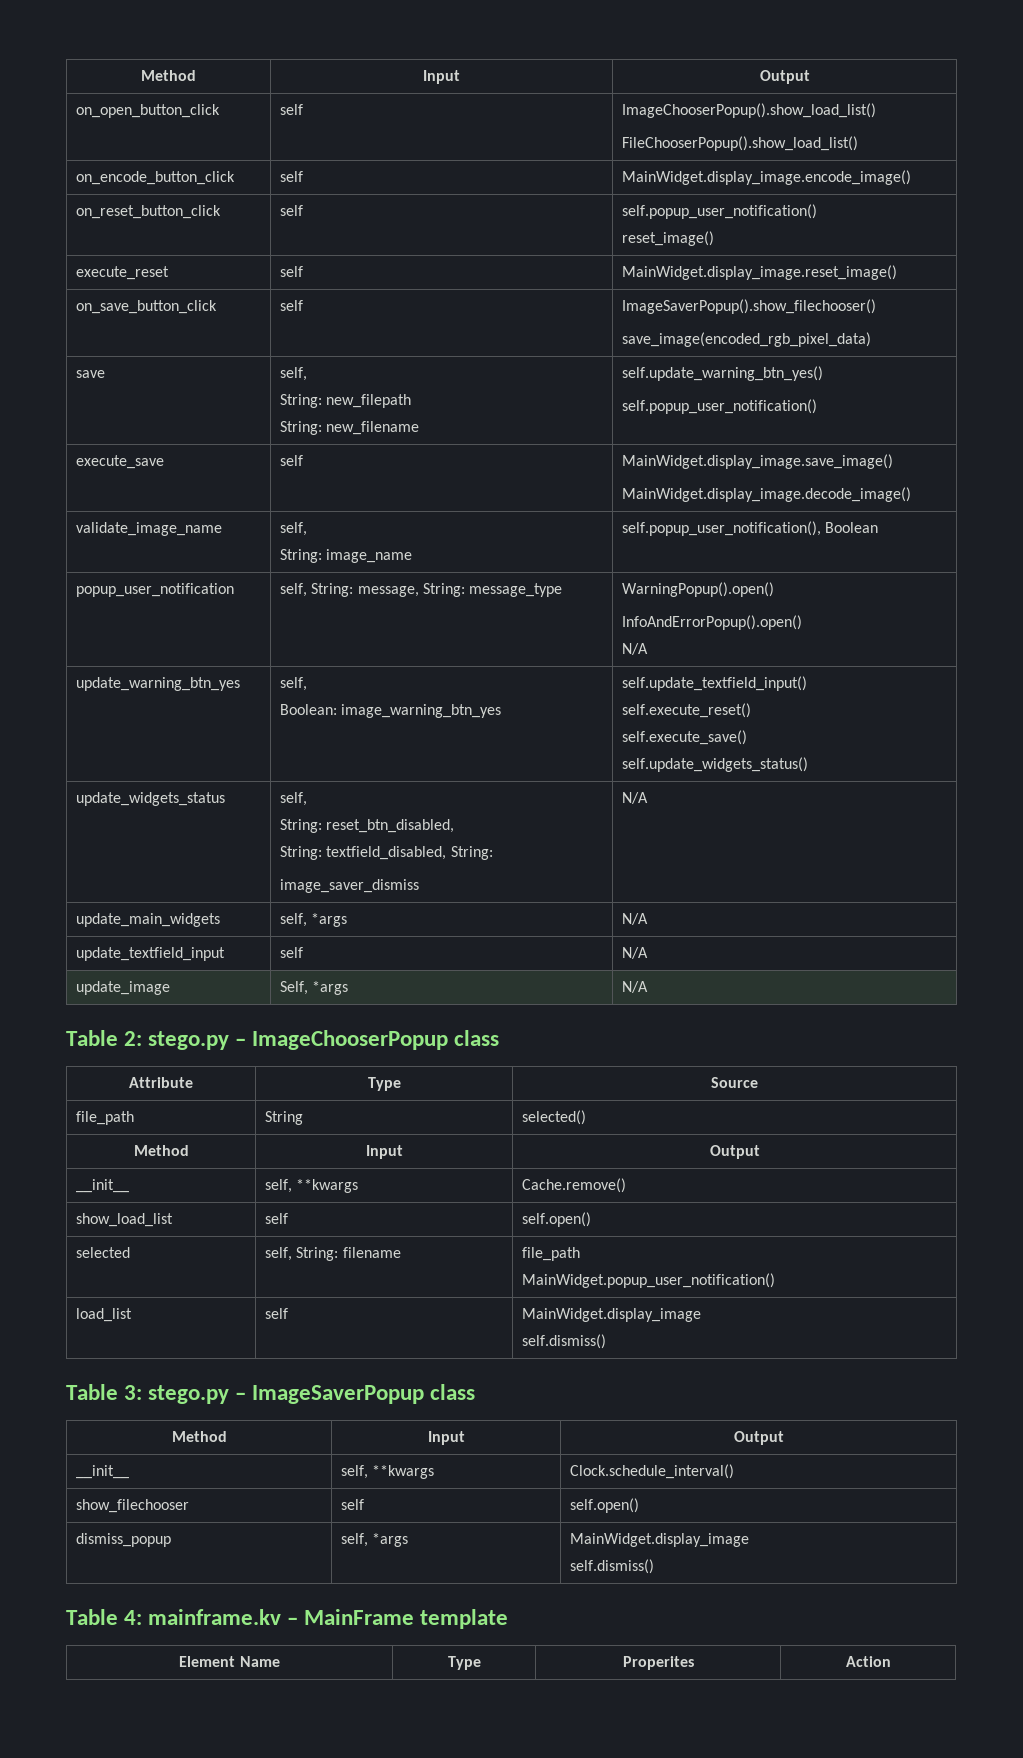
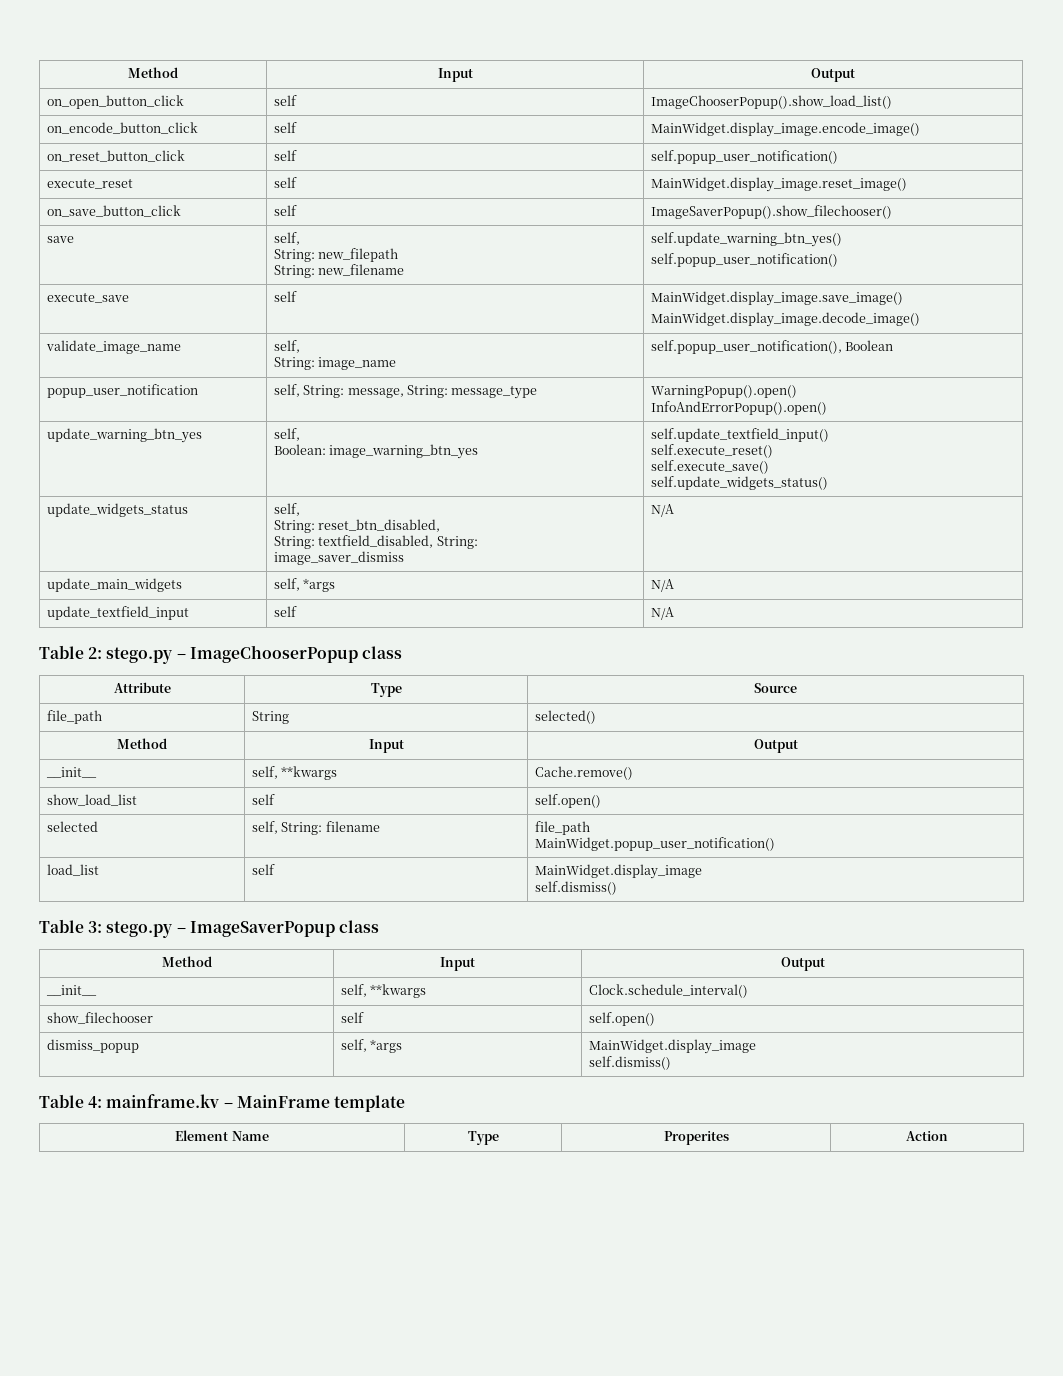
  on_open_button_click | self | ImageChooserPopup().show_load_list()
- FileChooserPopup().show_load_list()
  on_reset_button_click | self | self.popup_user_notification()
- reset_image()
  on_save_button_click | self | ImageSaverPopup().show_filechooser()
- save_image(encoded_rgb_pixel_data)
  popup_user_notification | self, String: message, String: message_type | WarningPopup().open()
  InfoAndErrorPopup().open()
- N/A
- update_image | Self, *args | N/A

